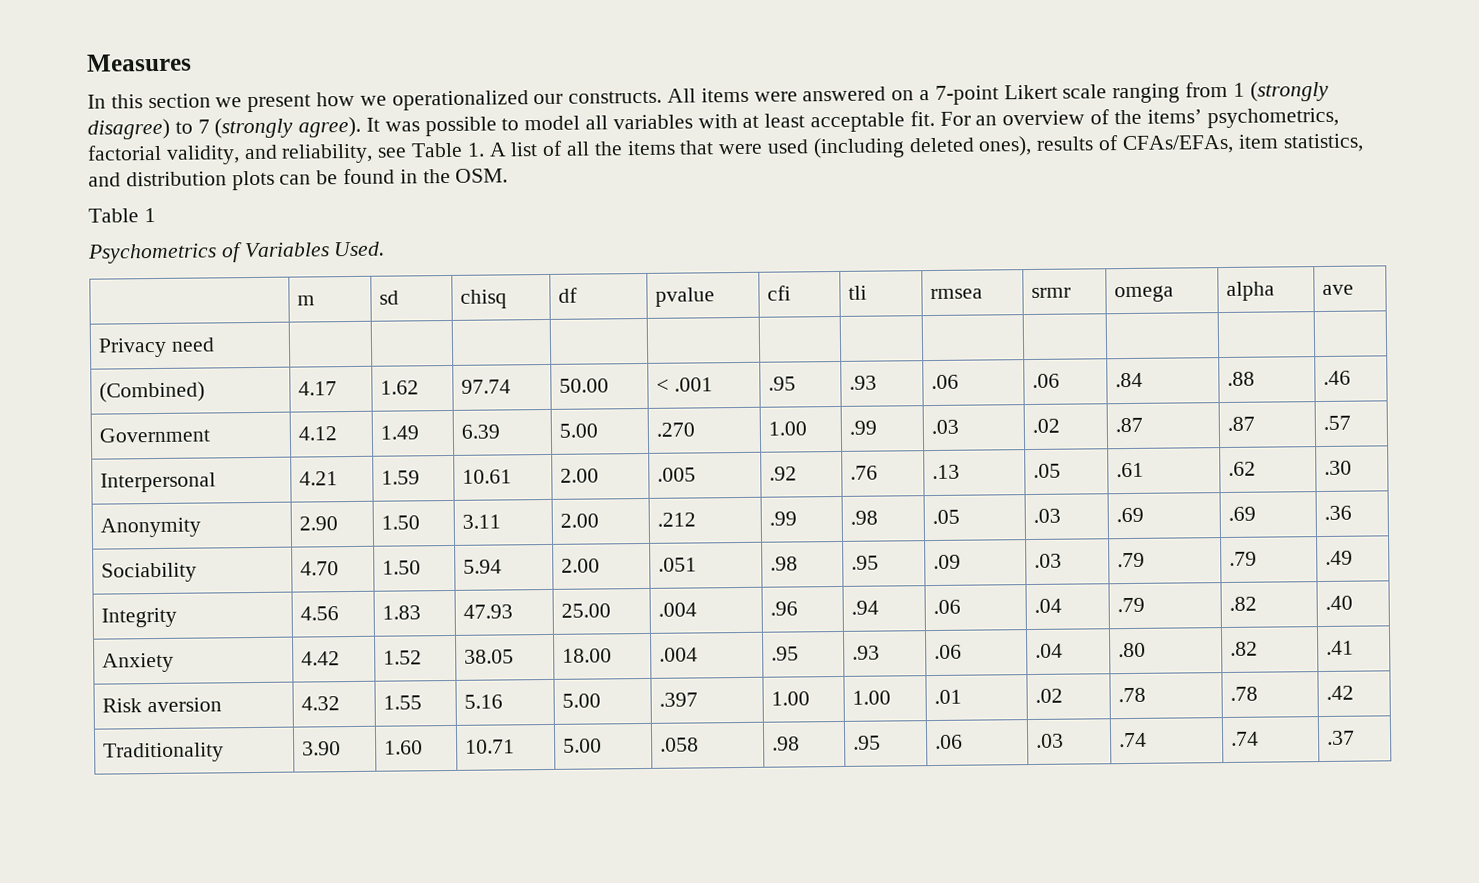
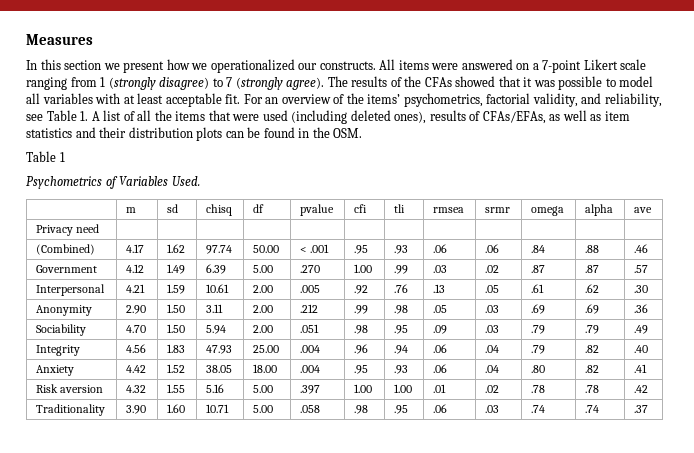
- It was possible to model all variables with at least acceptable fit.
+ The results of the CFAs showed that it was possible to model all variables with at least acceptable fit.
- For an overview of the items’ psychometrics, factorial validity, and reliability, see Table 1. A list of all the items that were used (including deleted ones), results of CFAs/EFAs, item statistics, and distribution plots can be found in the OSM.
+ For an overview of the items’ psychometrics, factorial validity, and reliability, see Table 1. A list of all the items that were used (including deleted ones), results of CFAs/EFAs, as well as item statistics and their distribution plots can be found in the OSM.

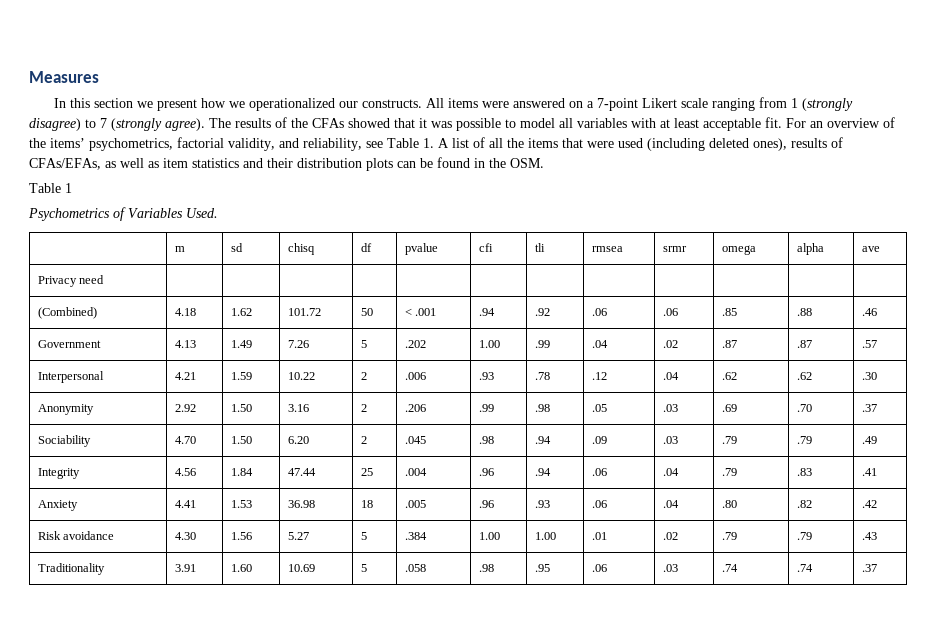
- (Combined) | 4.17 | 1.62 | 97.74 | 50.00 | < .001 | .95 | .93 | .06 | .06 | .84 | .88 | .46
+ (Combined) | 4.18 | 1.62 | 101.72 | 50 | < .001 | .94 | .92 | .06 | .06 | .85 | .88 | .46
- Government | 4.12 | 1.49 | 6.39 | 5.00 | .270 | 1.00 | .99 | .03 | .02 | .87 | .87 | .57
+ Government | 4.13 | 1.49 | 7.26 | 5 | .202 | 1.00 | .99 | .04 | .02 | .87 | .87 | .57
- Interpersonal | 4.21 | 1.59 | 10.61 | 2.00 | .005 | .92 | .76 | .13 | .05 | .61 | .62 | .30
+ Interpersonal | 4.21 | 1.59 | 10.22 | 2 | .006 | .93 | .78 | .12 | .04 | .62 | .62 | .30
- Anonymity | 2.90 | 1.50 | 3.11 | 2.00 | .212 | .99 | .98 | .05 | .03 | .69 | .69 | .36
+ Anonymity | 2.92 | 1.50 | 3.16 | 2 | .206 | .99 | .98 | .05 | .03 | .69 | .70 | .37
- Sociability | 4.70 | 1.50 | 5.94 | 2.00 | .051 | .98 | .95 | .09 | .03 | .79 | .79 | .49
+ Sociability | 4.70 | 1.50 | 6.20 | 2 | .045 | .98 | .94 | .09 | .03 | .79 | .79 | .49
- Integrity | 4.56 | 1.83 | 47.93 | 25.00 | .004 | .96 | .94 | .06 | .04 | .79 | .82 | .40
+ Integrity | 4.56 | 1.84 | 47.44 | 25 | .004 | .96 | .94 | .06 | .04 | .79 | .83 | .41
- Anxiety | 4.42 | 1.52 | 38.05 | 18.00 | .004 | .95 | .93 | .06 | .04 | .80 | .82 | .41
+ Anxiety | 4.41 | 1.53 | 36.98 | 18 | .005 | .96 | .93 | .06 | .04 | .80 | .82 | .42
- Risk aversion | 4.32 | 1.55 | 5.16 | 5.00 | .397 | 1.00 | 1.00 | .01 | .02 | .78 | .78 | .42
+ Risk avoidance | 4.30 | 1.56 | 5.27 | 5 | .384 | 1.00 | 1.00 | .01 | .02 | .79 | .79 | .43
- Traditionality | 3.90 | 1.60 | 10.71 | 5.00 | .058 | .98 | .95 | .06 | .03 | .74 | .74 | .37
+ Traditionality | 3.91 | 1.60 | 10.69 | 5 | .058 | .98 | .95 | .06 | .03 | .74 | .74 | .37

